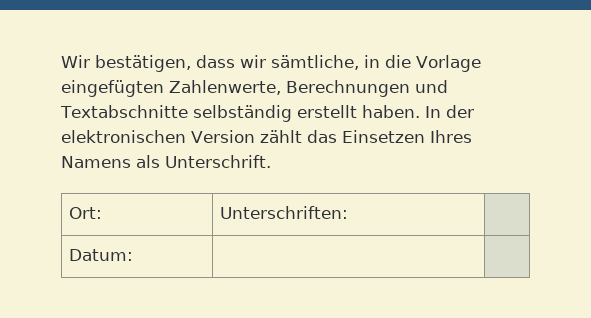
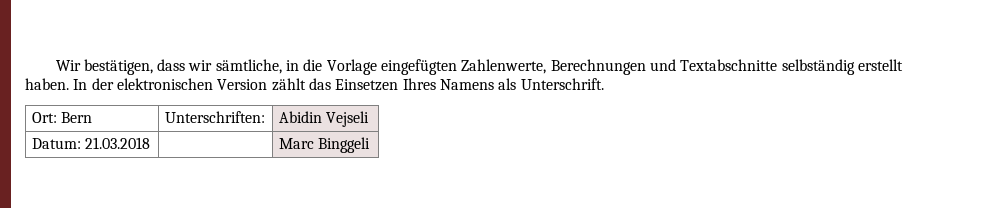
- Ort: | Unterschriften: |
+ Ort: Bern | Unterschriften: | Abidin Vejseli
- Datum: | |
+ Datum: 21.03.2018 | | Marc Binggeli

